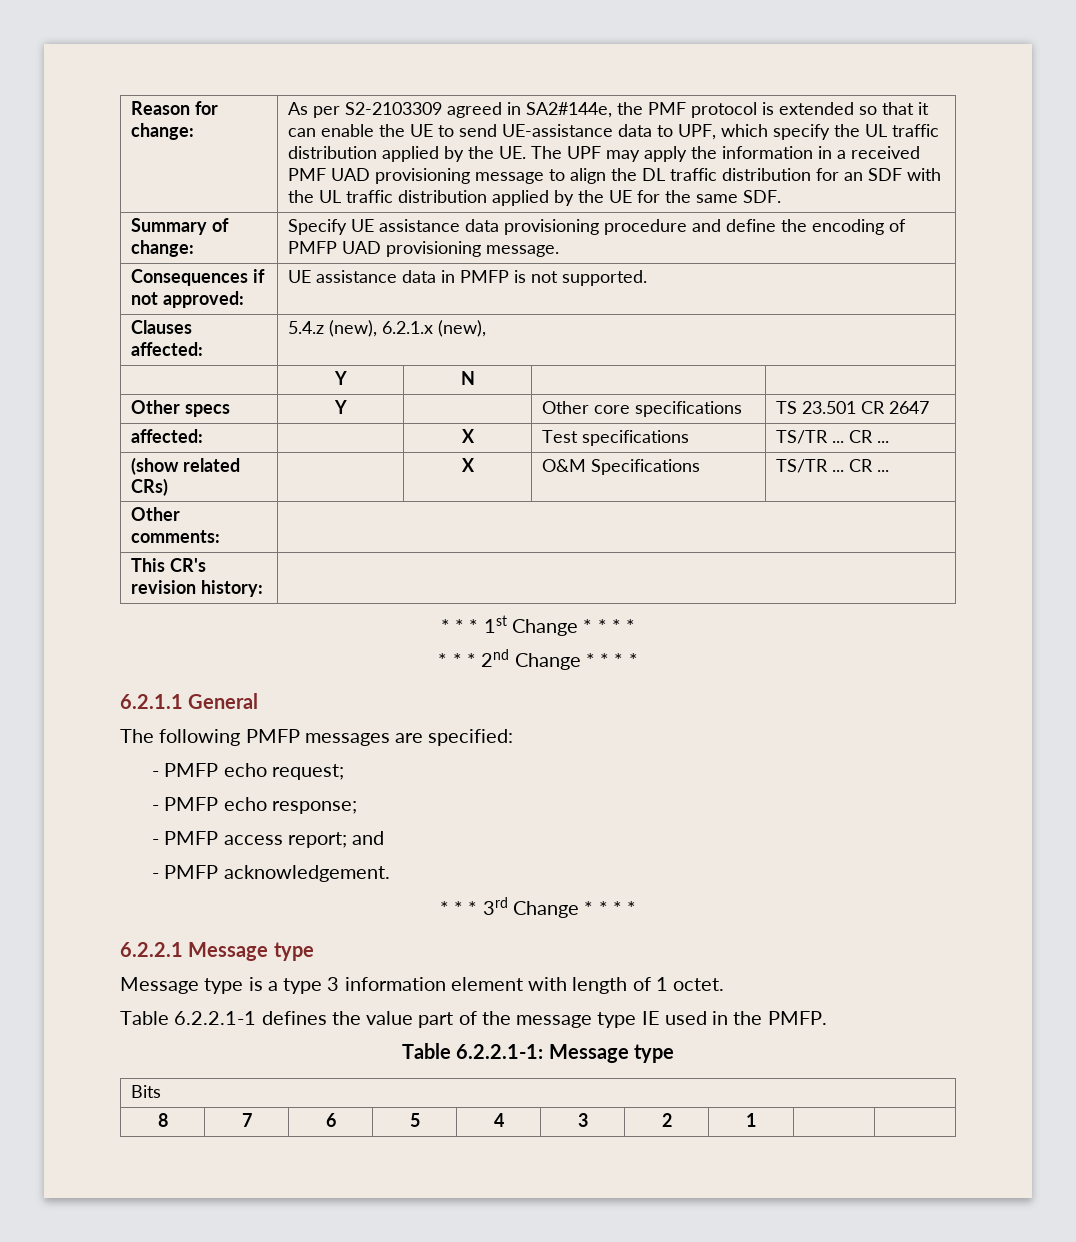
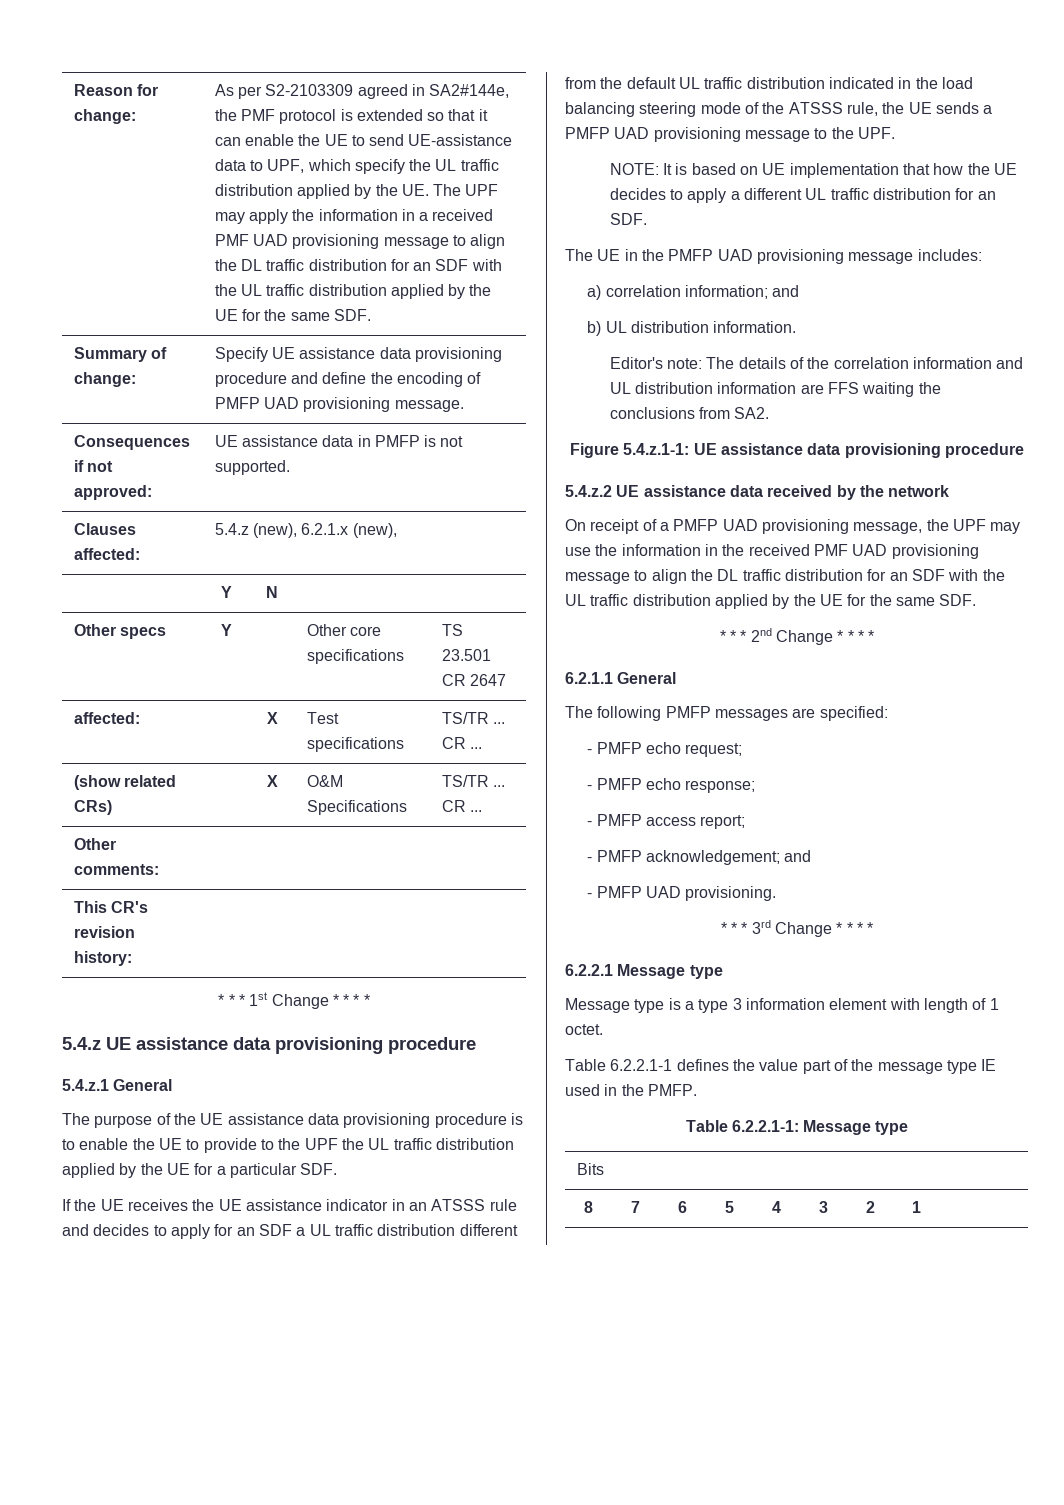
+ 5.4.z UE assistance data provisioning procedure
+ 5.4.z.1 General
+ The purpose of the UE assistance data provisioning procedure is to enable the UE to provide to the UPF the UL traffic distribution applied by the UE for a particular SDF.
+ If the UE receives the UE assistance indicator in an ATSSS rule and decides to apply for an SDF a UL traffic distribution different from the default UL traffic distribution indicated in the load balancing steering mode of the ATSSS rule, the UE sends a PMFP UAD provisioning message to the UPF.
+ NOTE: It is based on UE implementation that how the UE decides to apply a different UL traffic distribution for an SDF.
+ The UE in the PMFP UAD provisioning message includes:
+ a) correlation information; and
+ b) UL distribution information.
+ Editor's note: The details of the correlation information and UL distribution information are FFS waiting the conclusions from SA2.
+ Figure 5.4.z.1-1: UE assistance data provisioning procedure
+ 5.4.z.2 UE assistance data received by the network
+ On receipt of a PMFP UAD provisioning message, the UPF may use the information in the received PMF UAD provisioning message to align the DL traffic distribution for an SDF with the UL traffic distribution applied by the UE for the same SDF.
- - PMFP access report; and
+ - PMFP access report;
+ - PMFP acknowledgement; and
- - PMFP acknowledgement.
+ - PMFP UAD provisioning.

